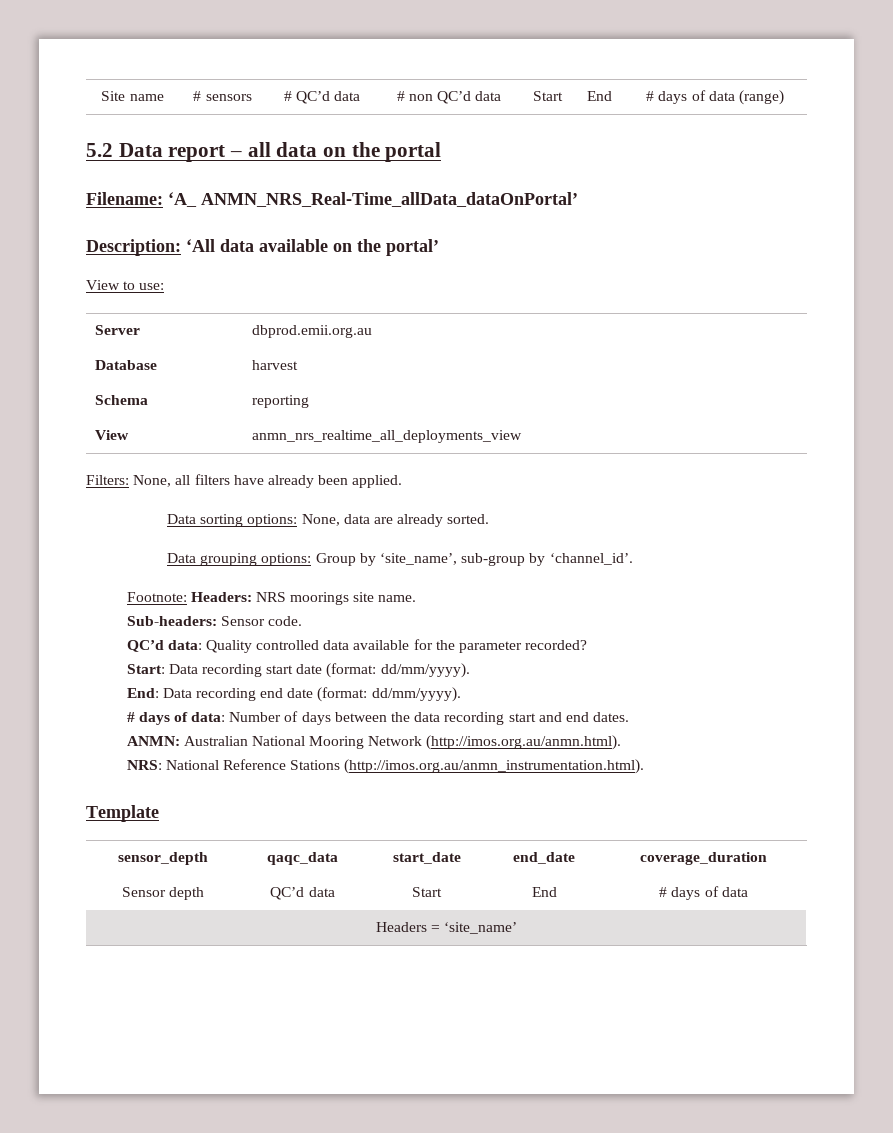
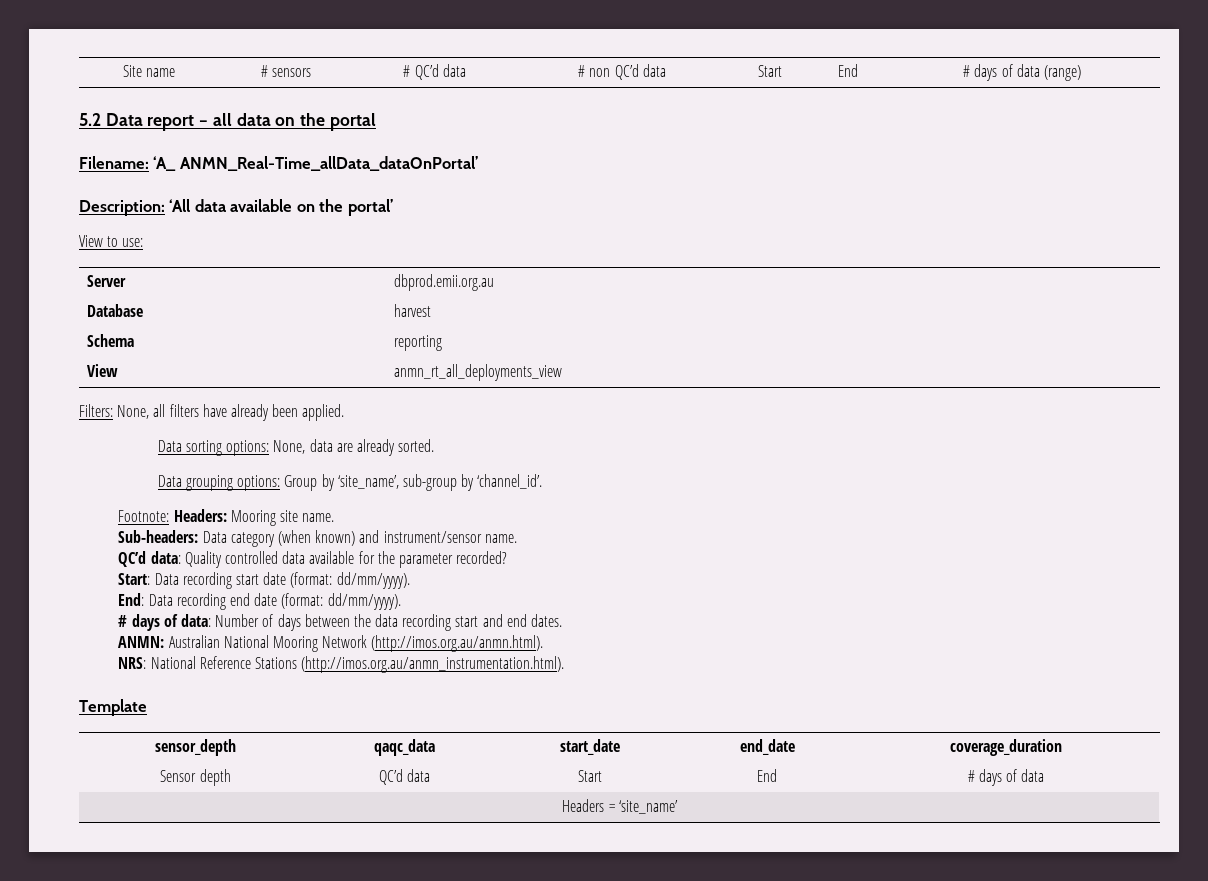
- Filename: ‘A_ ANMN_NRS_Real-Time_allData_dataOnPortal’
+ Filename: ‘A_ ANMN_Real-Time_allData_dataOnPortal’
- View | anmn_nrs_realtime_all_deployments_view
+ View | anmn_rt_all_deployments_view
- Footnote: Headers: NRS moorings site name.
+ Footnote: Headers: Mooring site name.
- Sub-headers: Sensor code.
+ Sub-headers: Data category (when known) and instrument/sensor name.

